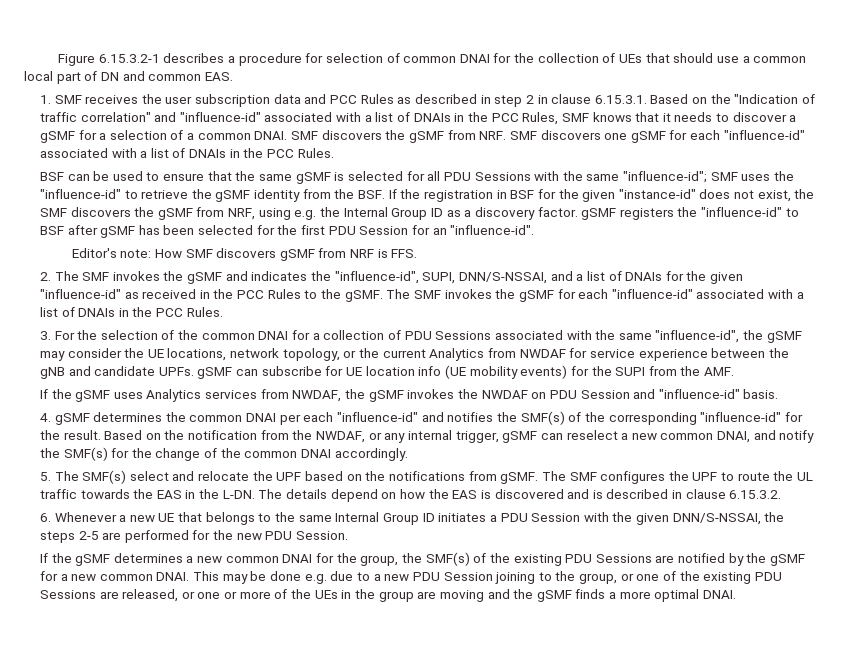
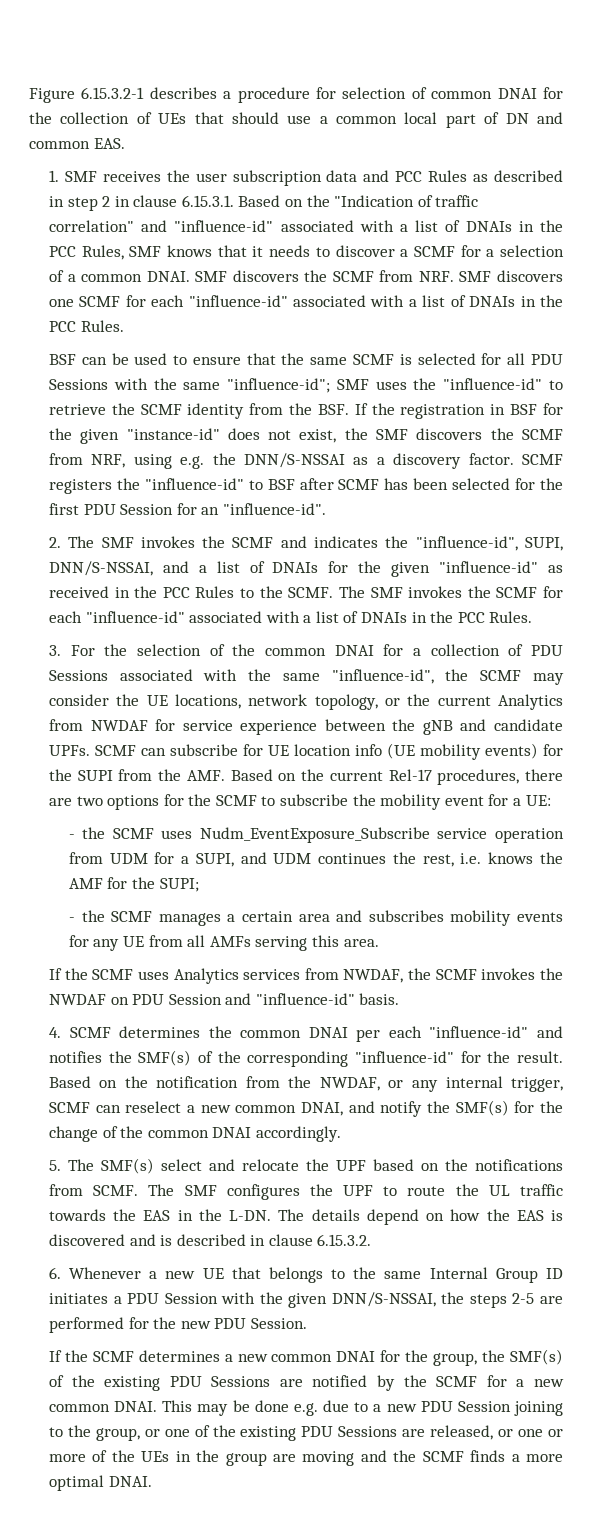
- 1. SMF receives the user subscription data and PCC Rules as described in step 2 in clause 6.15.3.1. Based on the "Indication of traffic correlation" and "influence-id" associated with a list of DNAIs in the PCC Rules, SMF knows that it needs to discover a gSMF for a selection of a common DNAI.
+ 1. SMF receives the user subscription data and PCC Rules as described in step 2 in clause 6.15.3.1. Based on the "Indication of traffic correlation" and "influence-id" associated with a list of DNAIs in the PCC Rules, SMF knows that it needs to discover a SCMF for a selection of a common DNAI.
- SMF discovers the gSMF from NRF. SMF discovers one gSMF for each "influence-id" associated with a list of DNAIs in the PCC Rules.
+ SMF discovers the SCMF from NRF. SMF discovers one SCMF for each "influence-id" associated with a list of DNAIs in the PCC Rules.
- BSF can be used to ensure that the same gSMF is selected for all PDU Sessions with the same "influence-id";
+ BSF can be used to ensure that the same SCMF is selected for all PDU Sessions with the same "influence-id";
- SMF uses the "influence-id" to retrieve the gSMF identity from the BSF. If the registration in BSF for the given "instance-id" does not exist, the SMF discovers the gSMF from NRF, using e.g. the Internal Group ID as a discovery factor. gSMF registers the "influence-id" to BSF after gSMF has been selected for the first PDU Session for an "influence-id".
+ SMF uses the "influence-id" to retrieve the SCMF identity from the BSF. If the registration in BSF for the given "instance-id" does not exist, the SMF discovers the SCMF from NRF, using e.g. the DNN/S-NSSAI as a discovery factor. SCMF registers the "influence-id" to BSF after SCMF has been selected for the first PDU Session for an "influence-id".
- Editor's note: How SMF discovers gSMF from NRF is FFS.
- 2. The SMF invokes the gSMF and indicates the "influence-id", SUPI, DNN/S-NSSAI, and a list of DNAIs for the given "influence-id" as received in the PCC Rules to the gSMF. The SMF invokes the gSMF for each "influence-id" associated with a list of DNAIs in the PCC Rules.
+ 2. The SMF invokes the SCMF and indicates the "influence-id", SUPI, DNN/S-NSSAI, and a list of DNAIs for the given "influence-id" as received in the PCC Rules to the SCMF. The SMF invokes the SCMF for each "influence-id" associated with a list of DNAIs in the PCC Rules.
- 3. For the selection of the common DNAI for a collection of PDU Sessions associated with the same "influence-id", the gSMF may consider the UE locations, network topology, or the current Analytics from NWDAF for service experience between the gNB and candidate UPFs. gSMF can subscribe for UE location info (UE mobility events) for the SUPI from the AMF.
- If the gSMF uses Analytics services from NWDAF, the gSMF invokes the NWDAF on PDU Session and "influence-id" basis.
+ 3. For the selection of the common DNAI for a collection of PDU Sessions associated with the same "influence-id", the SCMF may consider the UE locations, network topology, or the current Analytics from NWDAF for service experience between the gNB and candidate UPFs. SCMF can subscribe for UE location info (UE mobility events) for the SUPI from the AMF. Based on the current Rel-17 procedures, there are two options for the SCMF to subscribe the mobility event for a UE:
+ - the SCMF uses Nudm_EventExposure_Subscribe service operation from UDM for a SUPI, and UDM continues the rest, i.e. knows the AMF for the SUPI;
+ - the SCMF manages a certain area and subscribes mobility events for any UE from all AMFs serving this area.
+ If the SCMF uses Analytics services from NWDAF, the SCMF invokes the NWDAF on PDU Session and "influence-id" basis.
- 4. gSMF determines the common DNAI per each "influence-id" and notifies the SMF(s) of the corresponding "influence-id" for the result.
+ 4. SCMF determines the common DNAI per each "influence-id" and notifies the SMF(s) of the corresponding "influence-id" for the result.
- Based on the notification from the NWDAF, or any internal trigger, gSMF can reselect a new common DNAI, and notify the SMF(s) for the change of the common DNAI accordingly.
+ Based on the notification from the NWDAF, or any internal trigger, SCMF can reselect a new common DNAI, and notify the SMF(s) for the change of the common DNAI accordingly.
- 5. The SMF(s) select and relocate the UPF based on the notifications from gSMF.
+ 5. The SMF(s) select and relocate the UPF based on the notifications from SCMF.
- If the gSMF determines a new common DNAI for the group, the SMF(s) of the existing PDU Sessions are notified by the gSMF for a new common DNAI.
+ If the SCMF determines a new common DNAI for the group, the SMF(s) of the existing PDU Sessions are notified by the SCMF for a new common DNAI.
- This may be done e.g. due to a new PDU Session joining to the group, or one of the existing PDU Sessions are released, or one or more of the UEs in the group are moving and the gSMF finds a more optimal DNAI.
+ This may be done e.g. due to a new PDU Session joining to the group, or one of the existing PDU Sessions are released, or one or more of the UEs in the group are moving and the SCMF finds a more optimal DNAI.

